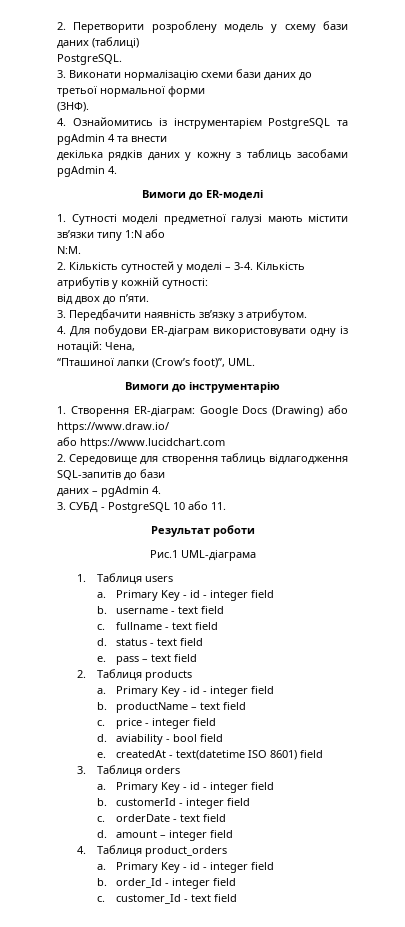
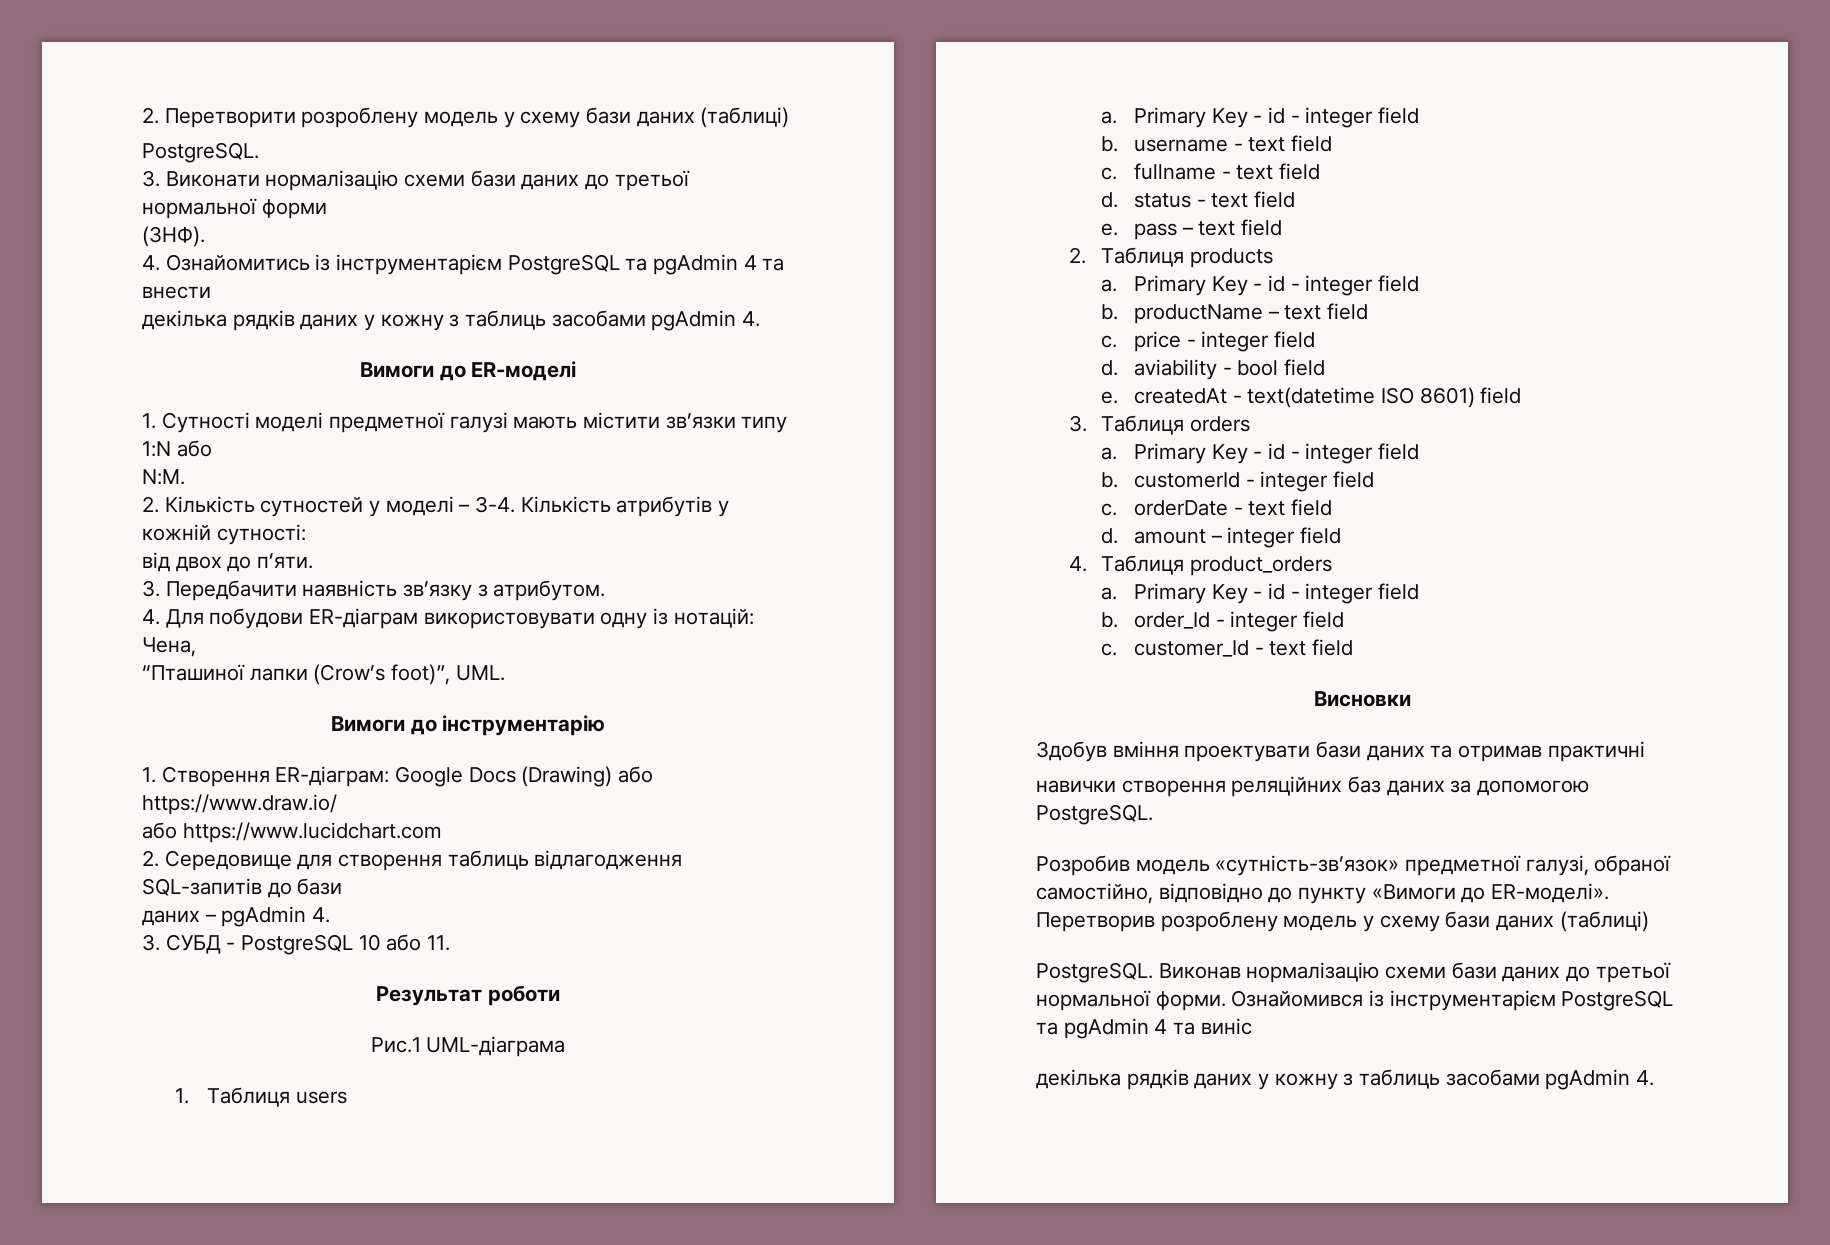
+ Висновки
+ Здобув вміння проектувати бази даних та отримав практичні
+ навички створення реляційних баз даних за допомогою PostgreSQL.
+ Розробив модель «сутність-зв’язок» предметної галузі, обраної самостійно, відповідно до пункту «Вимоги до ER-моделі». Перетворив розроблену модель у схему бази даних (таблиці)
+ PostgreSQL. Виконав нормалізацію схеми бази даних до третьої нормальної форми. Ознайомився із інструментарієм PostgreSQL та pgAdmin 4 та виніс
+ декілька рядків даних у кожну з таблиць засобами pgAdmin 4.

